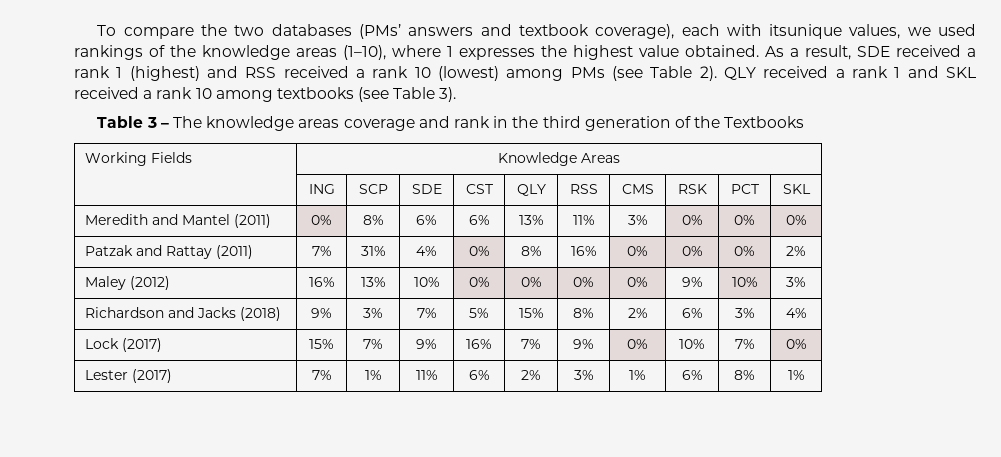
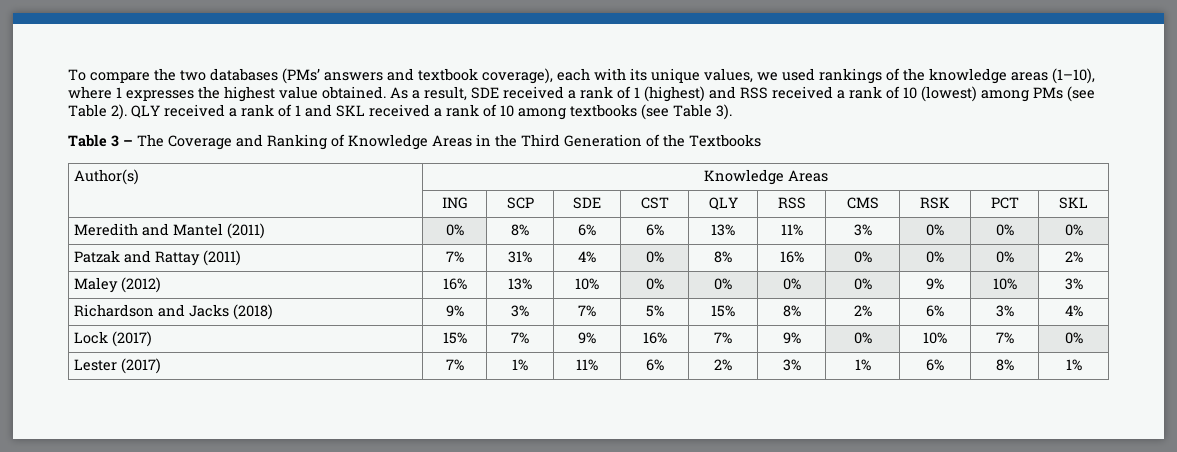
- To compare the two databases (PMs’ answers and textbook coverage), each with itsunique values, we used rankings of the knowledge areas (1–10), where 1 expresses the highest value obtained.
+ To compare the two databases (PMs’ answers and textbook coverage), each with its unique values, we used rankings of the knowledge areas (1–10), where 1 expresses the highest value obtained.
- As a result, SDE received a rank 1 (highest) and RSS received a rank 10 (lowest) among PMs (see Table 2).
+ As a result, SDE received a rank of 1 (highest) and RSS received a rank of 10 (lowest) among PMs (see Table 2).
- QLY received a rank 1 and SKL received a rank 10 among textbooks (see Table 3).
+ QLY received a rank of 1 and SKL received a rank of 10 among textbooks (see Table 3).
- Table 3 – The knowledge areas coverage and rank in the third generation of the Textbooks
+ Table 3 – The Coverage and Ranking of Knowledge Areas in the Third Generation of the Textbooks
- Working Fields | Knowledge Areas
+ Author(s) | Knowledge Areas

